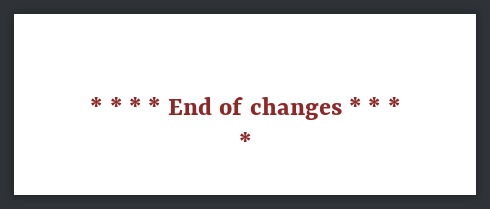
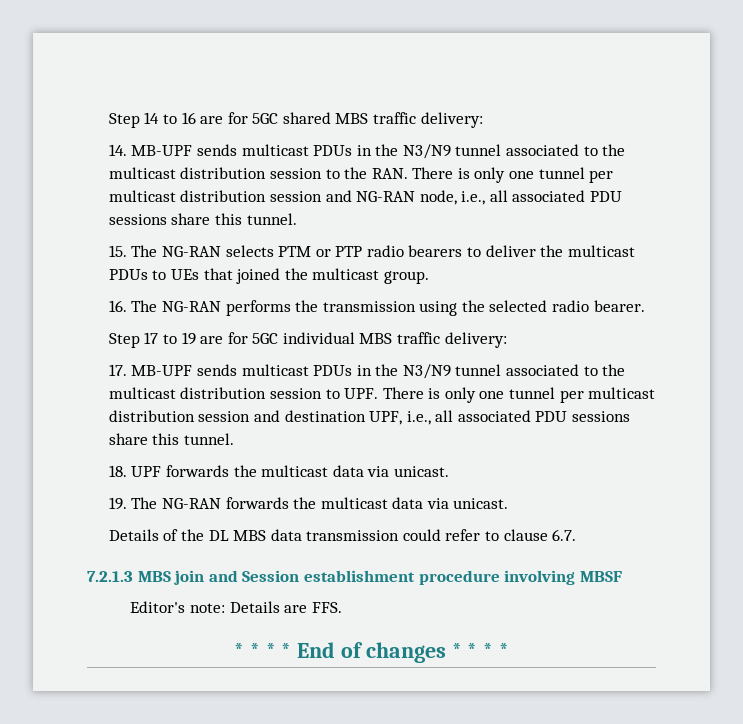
+ Step 14 to 16 are for 5GC shared MBS traffic delivery:
+ 14. MB-UPF sends multicast PDUs in the N3/N9 tunnel associated to the multicast distribution session to the RAN. There is only one tunnel per multicast distribution session and NG-RAN node, i.e., all associated PDU sessions share this tunnel.
+ 15. The NG-RAN selects PTM or PTP radio bearers to deliver the multicast PDUs to UEs that joined the multicast group.
+ 16. The NG-RAN performs the transmission using the selected radio bearer.
+ Step 17 to 19 are for 5GC individual MBS traffic delivery:
+ 17. MB-UPF sends multicast PDUs in the N3/N9 tunnel associated to the multicast distribution session to UPF. There is only one tunnel per multicast distribution session and destination UPF, i.e., all associated PDU sessions share this tunnel.
+ 18. UPF forwards the multicast data via unicast.
+ 19. The NG-RAN forwards the multicast data via unicast.
+ Details of the DL MBS data transmission could refer to clause 6.7.
+ 7.2.1.3 MBS join and Session establishment procedure involving MBSF
+ Editor's note: Details are FFS.

